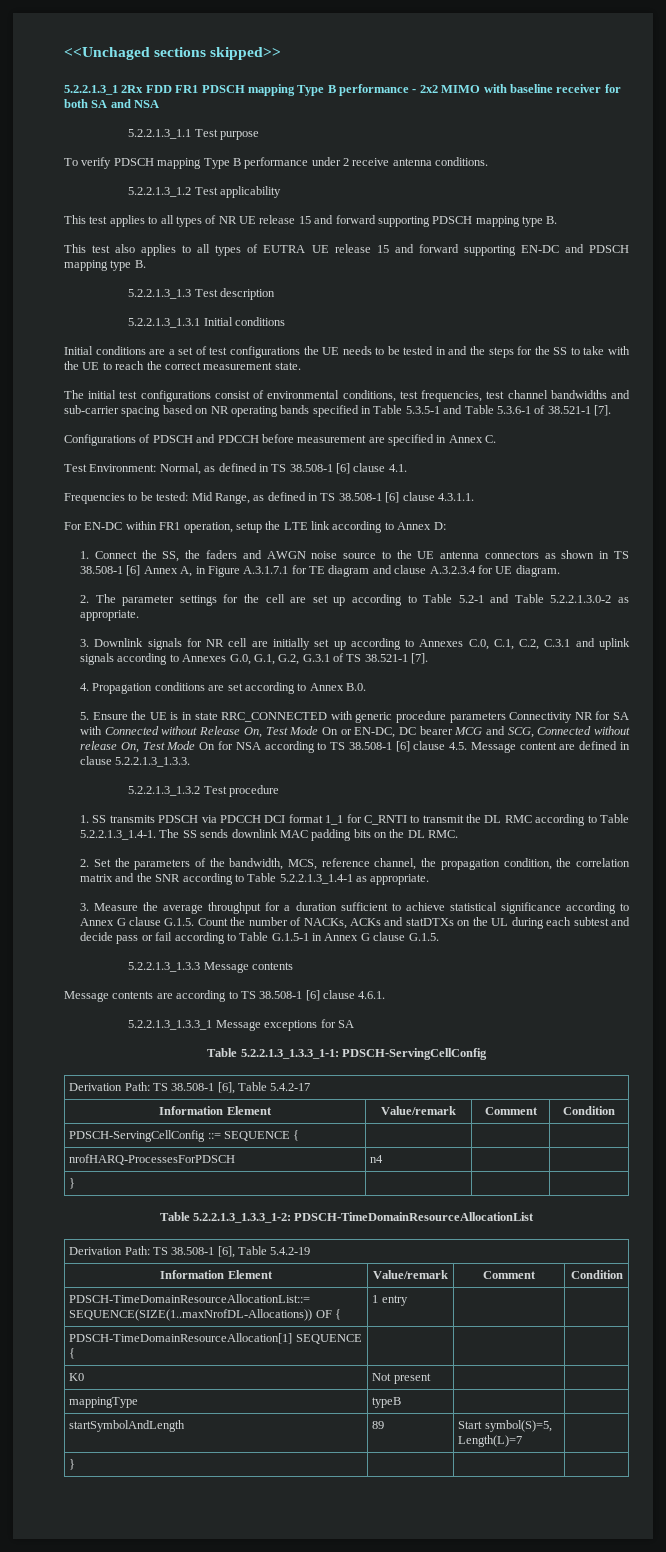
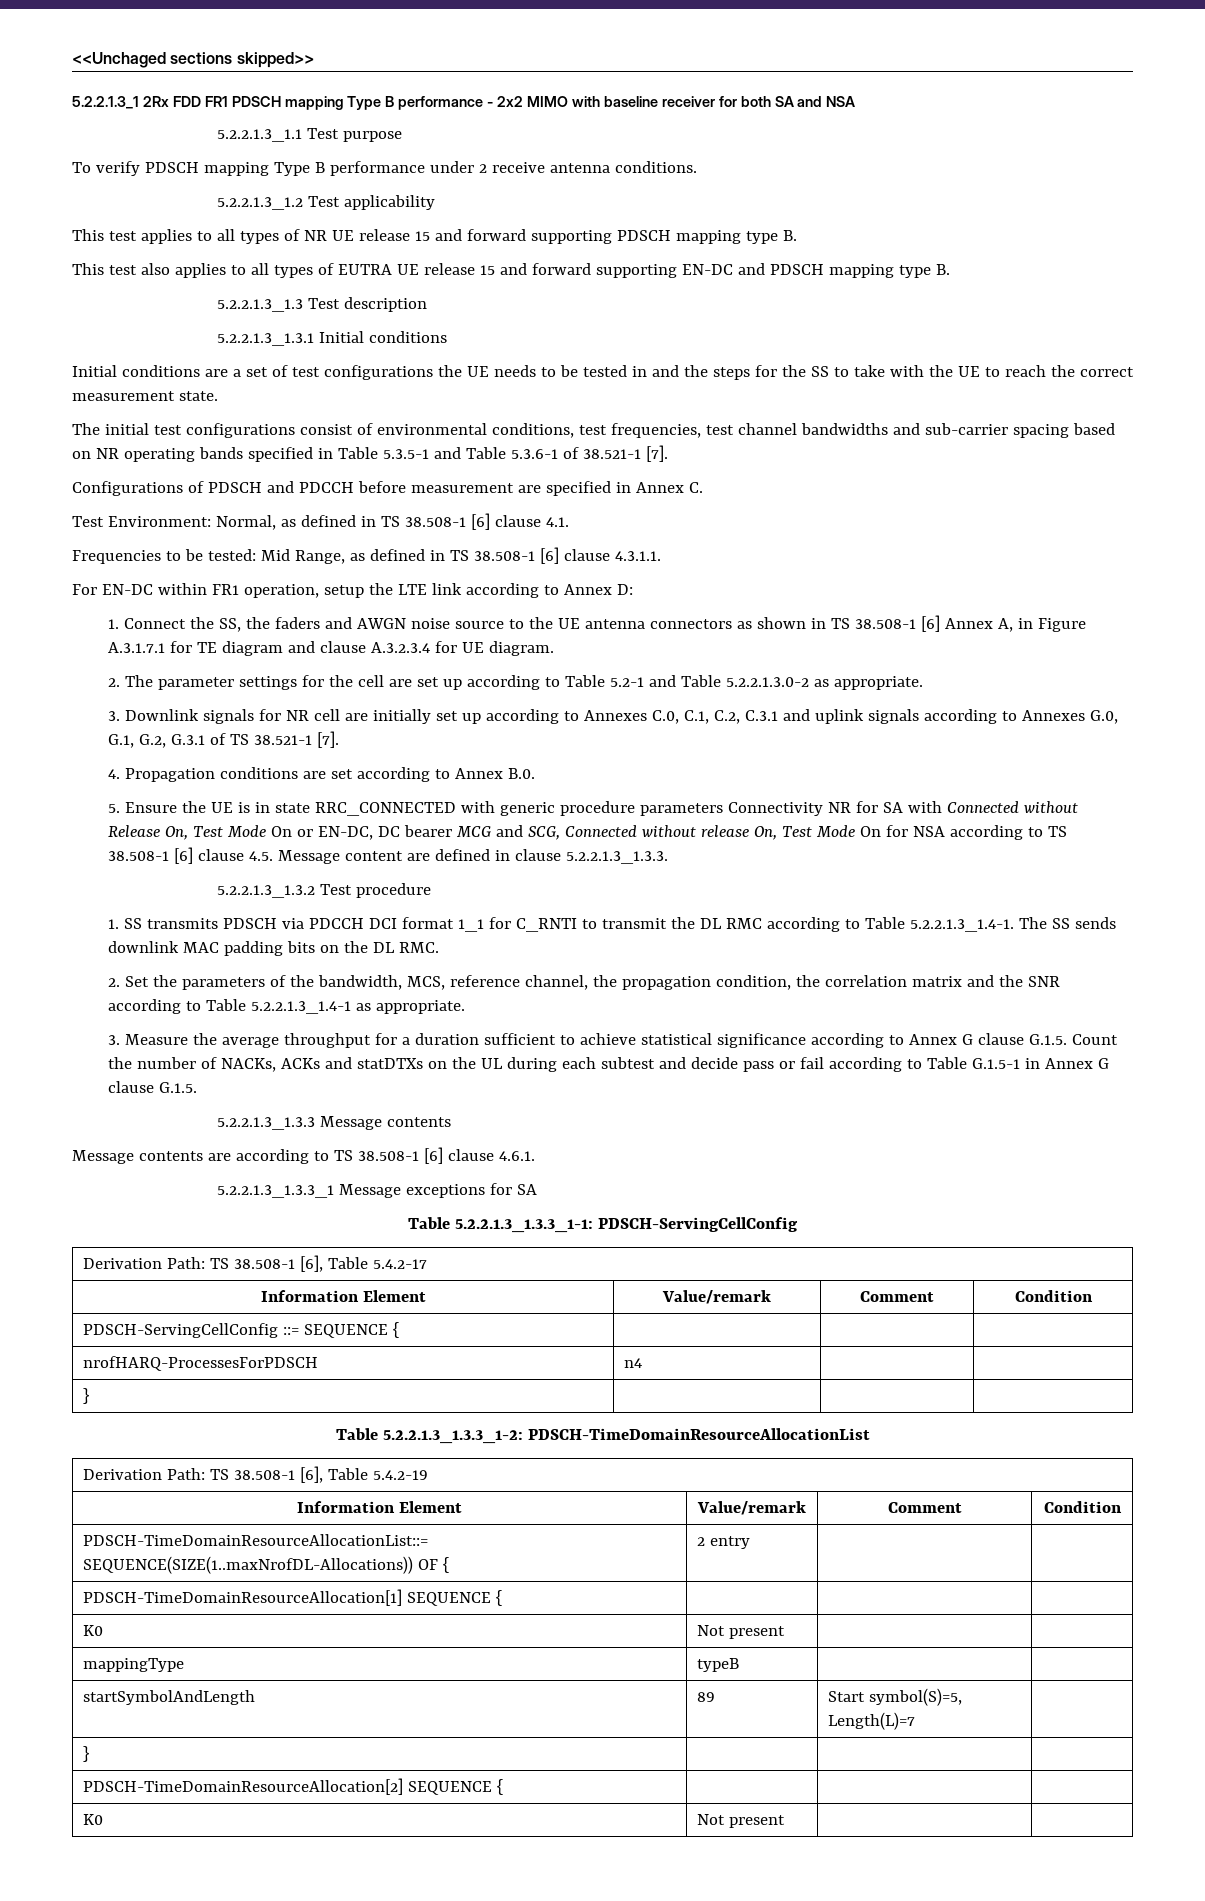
- PDSCH-TimeDomainResourceAllocationList::= SEQUENCE(SIZE(1..maxNrofDL-Allocations)) OF { | 1 entry | |
+ PDSCH-TimeDomainResourceAllocationList::= SEQUENCE(SIZE(1..maxNrofDL-Allocations)) OF { | 2 entry | |
+ PDSCH-TimeDomainResourceAllocation[2] SEQUENCE { | | |
+ K0 | Not present | |

